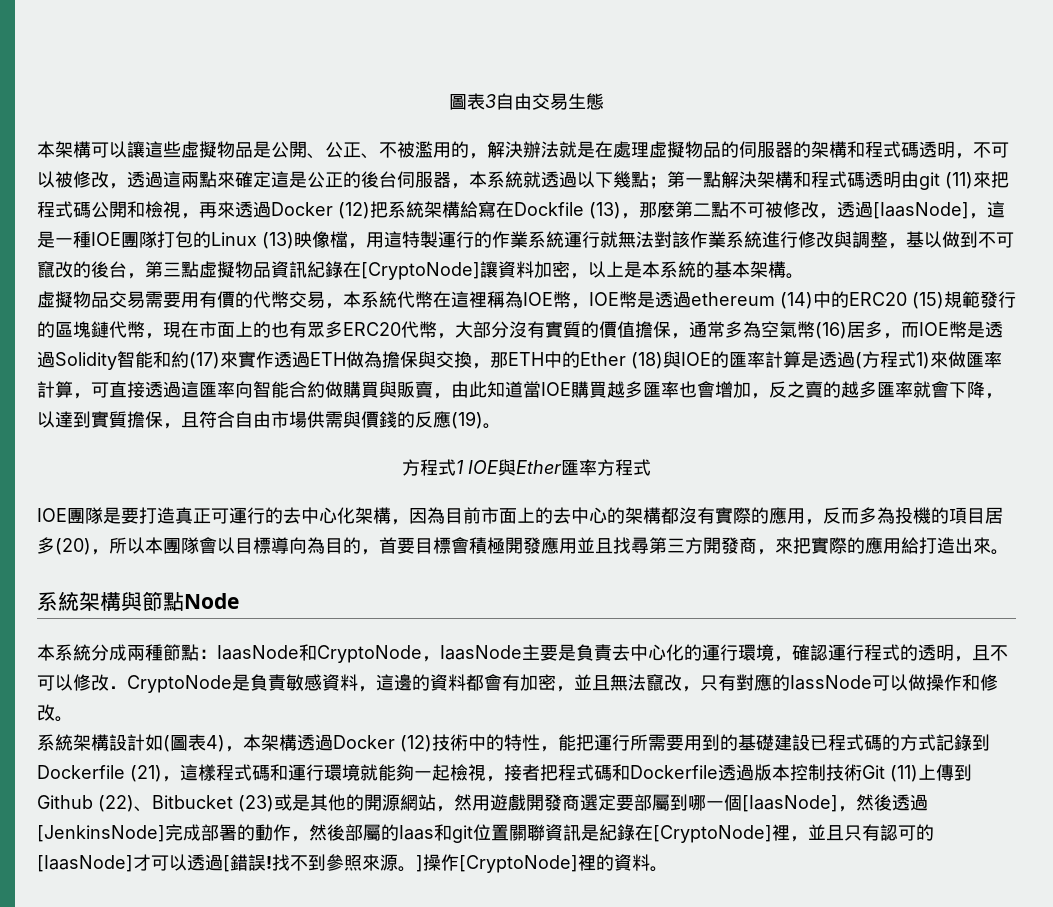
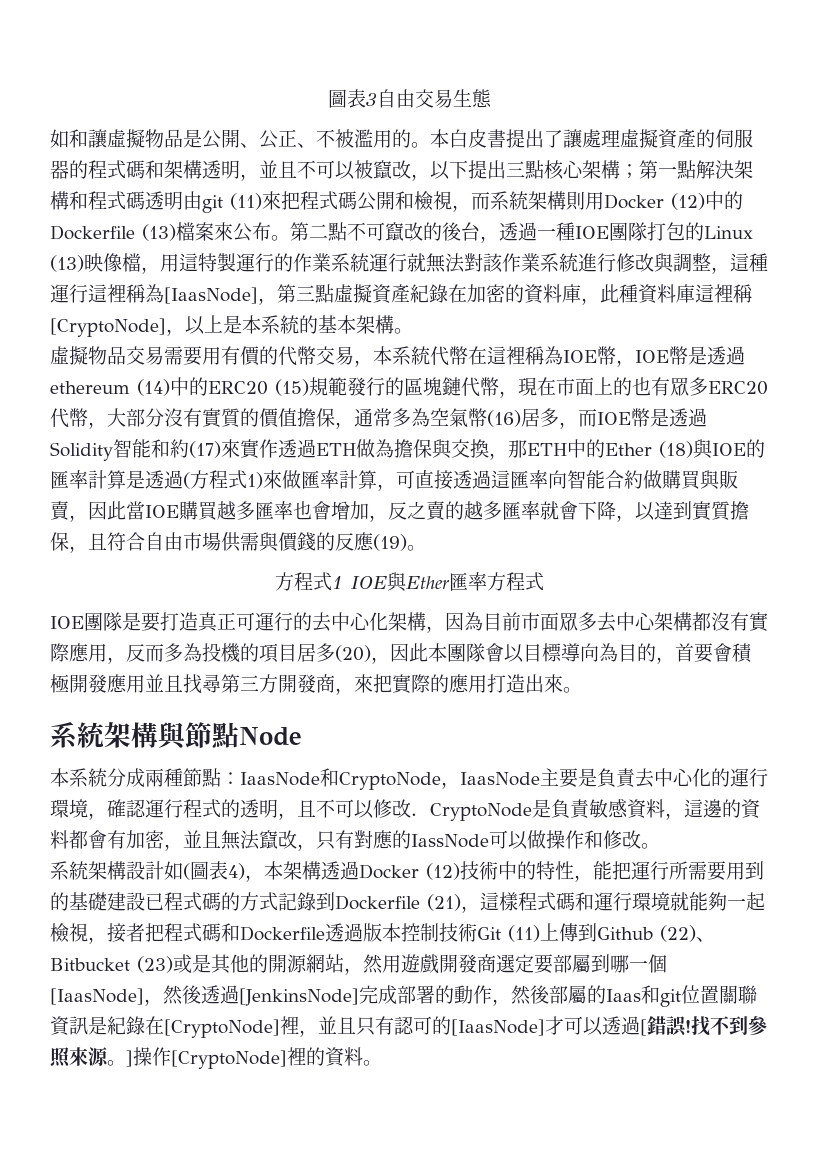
- 本架構可以讓這些虛擬物品是公開、公正、不被濫用的，解決辦法就是在處理虛擬物品的伺服器的架構和程式碼透明，不可以被修改，透過這兩點來確定這是公正的後台伺服器，本系統就透過以下幾點；第一點解決架構和程式碼透明由git (11)來把程式碼公開和檢視，再來透過Docker (12)把系統架構給寫在Dockfile (13)，那麼第二點不可被修改，透過[IaasNode]，這是一種IOE團隊打包的Linux (13)映像檔，用這特製運行的作業系統運行就無法對該作業系統進行修改與調整，基以做到不可竄改的後台，第三點虛擬物品資訊紀錄在[CryptoNode]讓資料加密，以上是本系統的基本架構。
+ 如和讓虛擬物品是公開、公正、不被濫用的。本白皮書提出了讓處理虛擬資產的伺服器的程式碼和架構透明，並且不可以被竄改，以下提出三點核心架構；第一點解決架構和程式碼透明由git (11)來把程式碼公開和檢視，而系統架構則用Docker (12)中的Dockerfile (13)檔案來公布。第二點不可竄改的後台，透過一種IOE團隊打包的Linux (13)映像檔，用這特製運行的作業系統運行就無法對該作業系統進行修改與調整，這種運行這裡稱為[IaasNode]，第三點虛擬資產紀錄在加密的資料庫，此種資料庫這裡稱[CryptoNode]，以上是本系統的基本架構。
- 虛擬物品交易需要用有價的代幣交易，本系統代幣在這裡稱為IOE幣，IOE幣是透過ethereum (14)中的ERC20 (15)規範發行的區塊鏈代幣，現在市面上的也有眾多ERC20代幣，大部分沒有實質的價值擔保，通常多為空氣幣(16)居多，而IOE幣是透過Solidity智能和約(17)來實作透過ETH做為擔保與交換，那ETH中的Ether (18)與IOE的匯率計算是透過(方程式1)來做匯率計算，可直接透過這匯率向智能合約做購買與販賣，由此知道當IOE購買越多匯率也會增加，反之賣的越多匯率就會下降，以達到實質擔保，且符合自由市場供需與價錢的反應(19)。
+ 虛擬物品交易需要用有價的代幣交易，本系統代幣在這裡稱為IOE幣，IOE幣是透過ethereum (14)中的ERC20 (15)規範發行的區塊鏈代幣，現在市面上的也有眾多ERC20代幣，大部分沒有實質的價值擔保，通常多為空氣幣(16)居多，而IOE幣是透過Solidity智能和約(17)來實作透過ETH做為擔保與交換，那ETH中的Ether (18)與IOE的匯率計算是透過(方程式1)來做匯率計算，可直接透過這匯率向智能合約做購買與販賣，因此當IOE購買越多匯率也會增加，反之賣的越多匯率就會下降，以達到實質擔保，且符合自由市場供需與價錢的反應(19)。
- IOE團隊是要打造真正可運行的去中心化架構，因為目前市面上的去中心的架構都沒有實際的應用，反而多為投機的項目居多(20)，所以本團隊會以目標導向為目的，首要目標會積極開發應用並且找尋第三方開發商，來把實際的應用給打造出來。
+ IOE團隊是要打造真正可運行的去中心化架構，因為目前市面眾多去中心架構都沒有實際應用，反而多為投機的項目居多(20)，因此本團隊會以目標導向為目的，首要會積極開發應用並且找尋第三方開發商，來把實際的應用打造出來。

